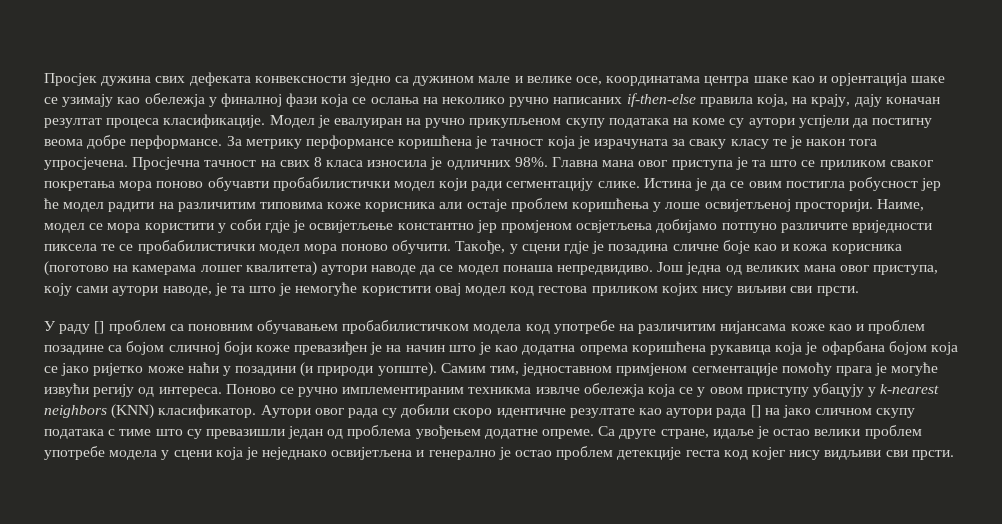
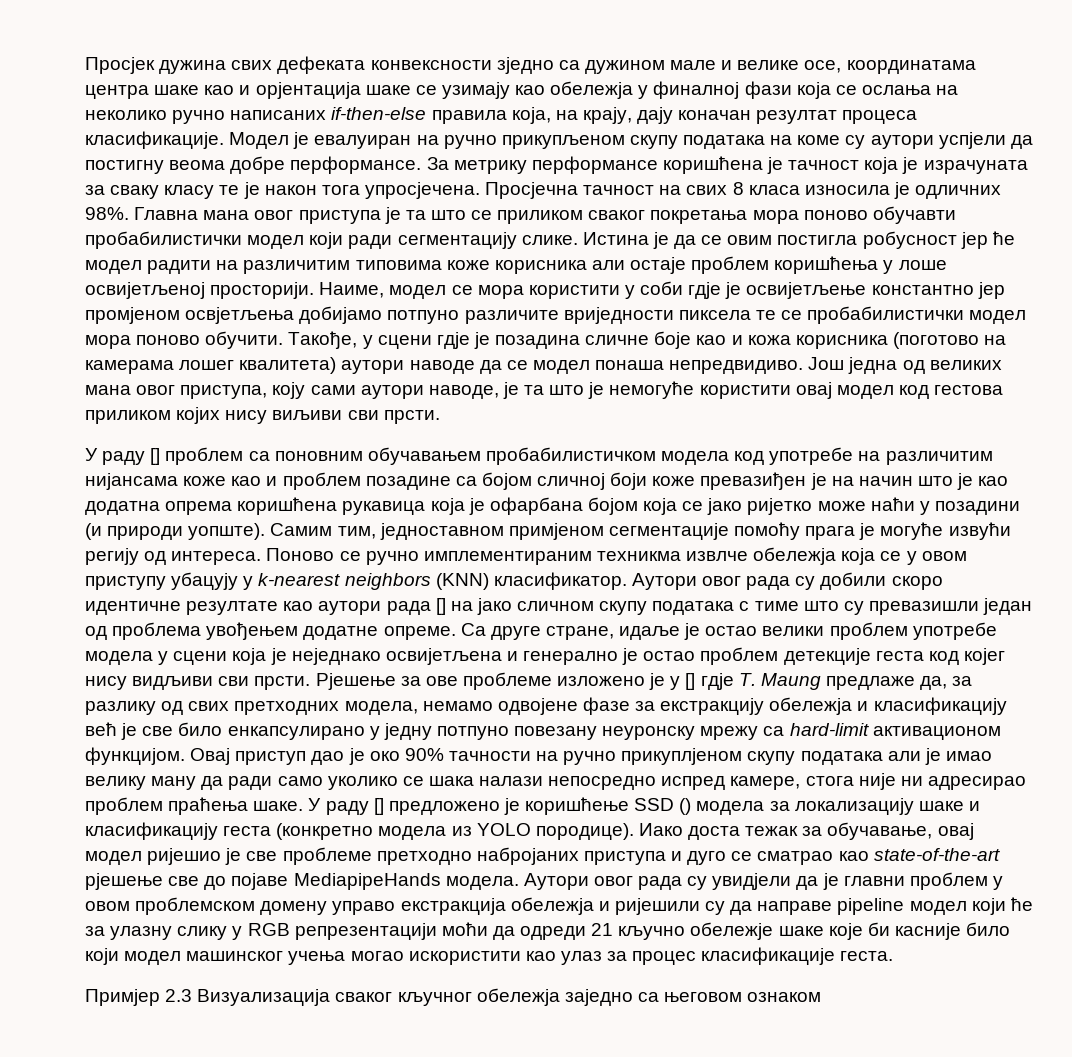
+ Рјешење за ове проблеме изложено је у [] гдје T. Maung предлаже да, за разлику од свих претходних модела, немамо одвојене фазе за екстракцију обележја и класификацију већ је све било енкапсулирано у једну потпуно повезану неуронску мрежу са hard-limit активационом функцијом. Овај приступ дао је око 90% тачности на ручно прикуплјеном скупу података али је имао велику ману да ради само уколико се шака налази непосредно испред камере, стога није ни адресирао проблем праћења шаке. У раду [] предложено је коришћење SSD () модела за локализацију шаке и класификацију геста (конкретно модела из YOLO породице). Иако доста тежак за обучавање, овај модел ријешио је све проблеме претходно набројаних приступа и дуго се сматрао као state-of-the-art рјешење све до појаве MediapipeHands модела. Аутори овог рада су увидјели да је главни проблем у овом проблемском домену управо екстракција обележја и ријешили су да направе pipeline модел који ће за улазну слику у RGB репрезентацији моћи да одреди 21 кључно обележје шаке које би касније било који модел машинског учења могао искористити као улаз за процес класификације геста.
+ Примјер 2.3 Визуализација сваког кључног обележја заједно са његовом ознаком

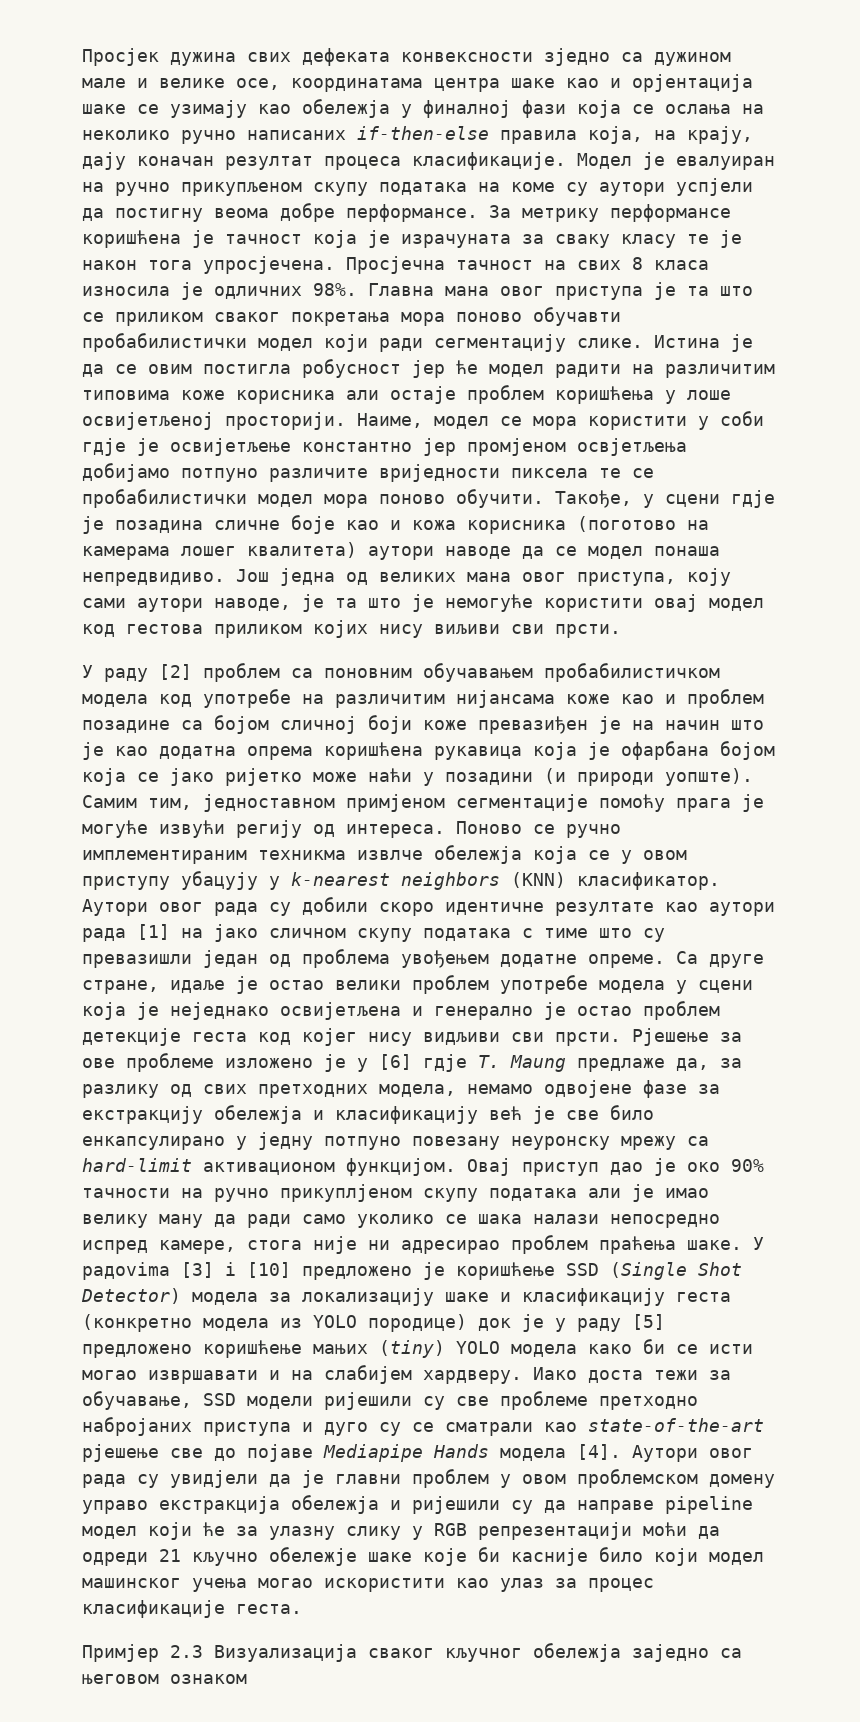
- У раду [] проблем са поновним обучавањем пробабилистичком модела код употребе на различитим нијансама коже као и проблем позадине са бојом сличној боји коже превазиђен је на начин што је као додатна опрема коришћена рукавица која је офарбана бојом која се јако ријетко може наћи у позадини (и природи уопште).
+ У раду [2] проблем са поновним обучавањем пробабилистичком модела код употребе на различитим нијансама коже као и проблем позадине са бојом сличној боји коже превазиђен је на начин што је као додатна опрема коришћена рукавица која је офарбана бојом која се јако ријетко може наћи у позадини (и природи уопште).
- Аутори овог рада су добили скоро идентичне резултате као аутори рада [] на јако сличном скупу података с тиме што су превазишли један од проблема увођењем додатне опреме.
+ Аутори овог рада су добили скоро идентичне резултате као аутори рада [1] на јако сличном скупу података с тиме што су превазишли један од проблема увођењем додатне опреме.
- Рјешење за ове проблеме изложено је у [] гдје T. Maung предлаже да, за разлику од свих претходних модела, немамо одвојене фазе за екстракцију обележја и класификацију већ је све било енкапсулирано у једну потпуно повезану неуронску мрежу са hard-limit активационом функцијом.
+ Рјешење за ове проблеме изложено је у [6] гдје T. Maung предлаже да, за разлику од свих претходних модела, немамо одвојене фазе за екстракцију обележја и класификацију већ је све било енкапсулирано у једну потпуно повезану неуронску мрежу са hard-limit активационом функцијом.
- У раду [] предложено је коришћење SSD () модела за локализацију шаке и класификацију геста (конкретно модела из YOLO породице).
+ У радovima [3] i [10] предложено је коришћење SSD (Single Shot Detector) модела за локализацију шаке и класификацију геста (конкретно модела из YOLO породице) док је у раду [5] предложено коришћење мањих (tiny) YOLO модела како би се исти могао извршавати и на слабијем хардверу.
- Иако доста тежак за обучавање, овај модел ријешио је све проблеме претходно набројаних приступа и дуго се сматрао као state-of-the-art рјешење све до појаве MediapipeHands модела.
+ Иако доста тежи за обучавање, SSD модели ријешили су све проблеме претходно набројаних приступа и дуго су се сматрали као state-of-the-art рјешење све до појаве Mediapipe Hands модела [4].

